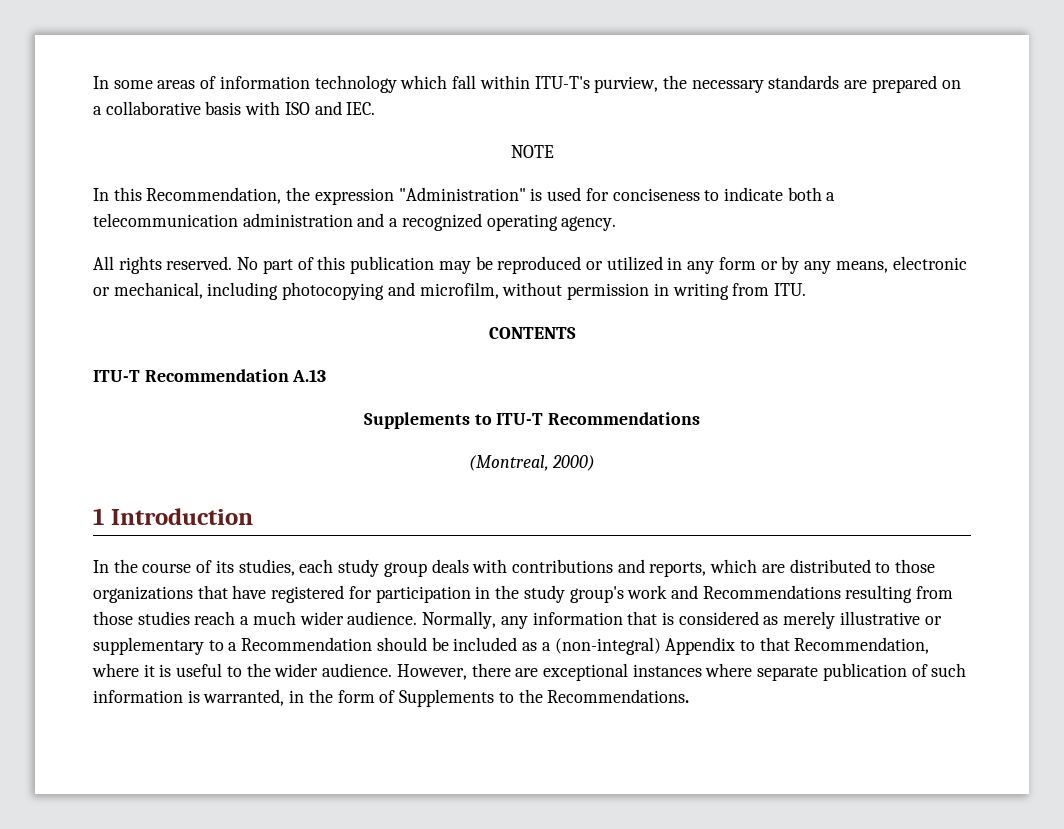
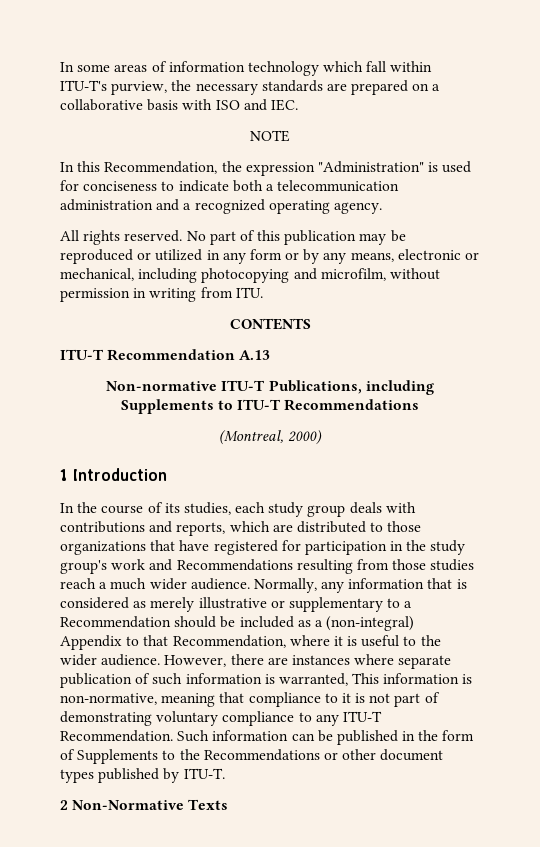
- Supplements to ITU-T Recommendations
+ Non-normative ITU-T Publications, including Supplements to ITU-T Recommendations
- However, there are exceptional instances where separate publication of such information is warranted, in the form of Supplements to the Recommendations.
+ However, there are instances where separate publication of such information is warranted, This information is non-normative, meaning that compliance to it is not part of demonstrating voluntary compliance to any ITU-T Recommendation. Such information can be published in the form of Supplements to the Recommendations or other document types published by ITU-T.
+ 2 Non-Normative Texts

